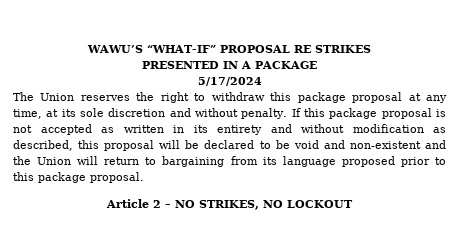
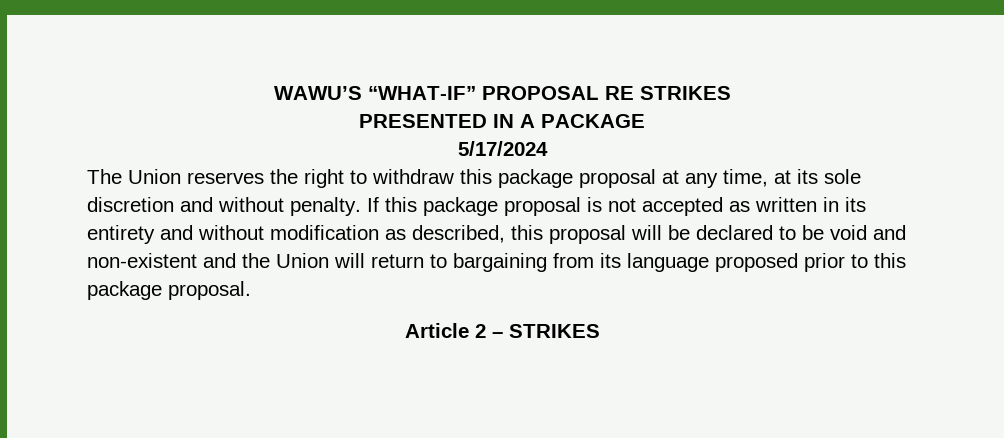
- Article 2 – NO STRIKES, NO LOCKOUT
+ Article 2 – STRIKES

